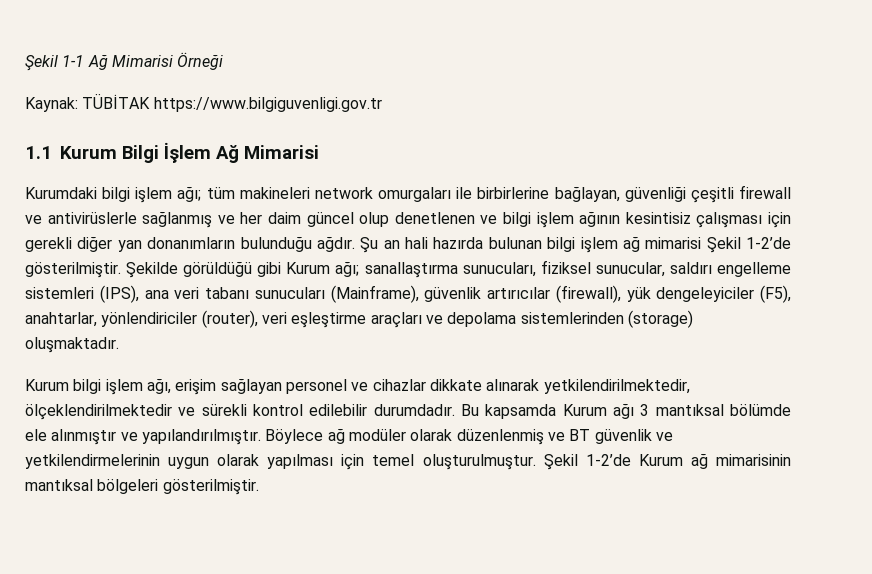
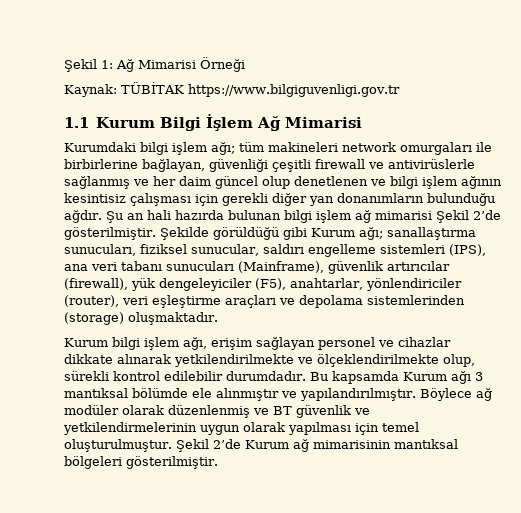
- Şekil 1-1 Ağ Mimarisi Örneği
+ Şekil 1: Ağ Mimarisi Örneği
- Şu an hali hazırda bulunan bilgi işlem ağ mimarisi Şekil 1-2’de gösterilmiştir.
+ Şu an hali hazırda bulunan bilgi işlem ağ mimarisi Şekil 2’de gösterilmiştir.
- Kurum bilgi işlem ağı, erişim sağlayan personel ve cihazlar dikkate alınarak yetkilendirilmektedir, ölçeklendirilmektedir ve sürekli kontrol edilebilir durumdadır.
+ Kurum bilgi işlem ağı, erişim sağlayan personel ve cihazlar dikkate alınarak yetkilendirilmekte ve ölçeklendirilmekte olup, sürekli kontrol edilebilir durumdadır.
- Şekil 1-2’de Kurum ağ mimarisinin mantıksal bölgeleri gösterilmiştir.
+ Şekil 2’de Kurum ağ mimarisinin mantıksal bölgeleri gösterilmiştir.

